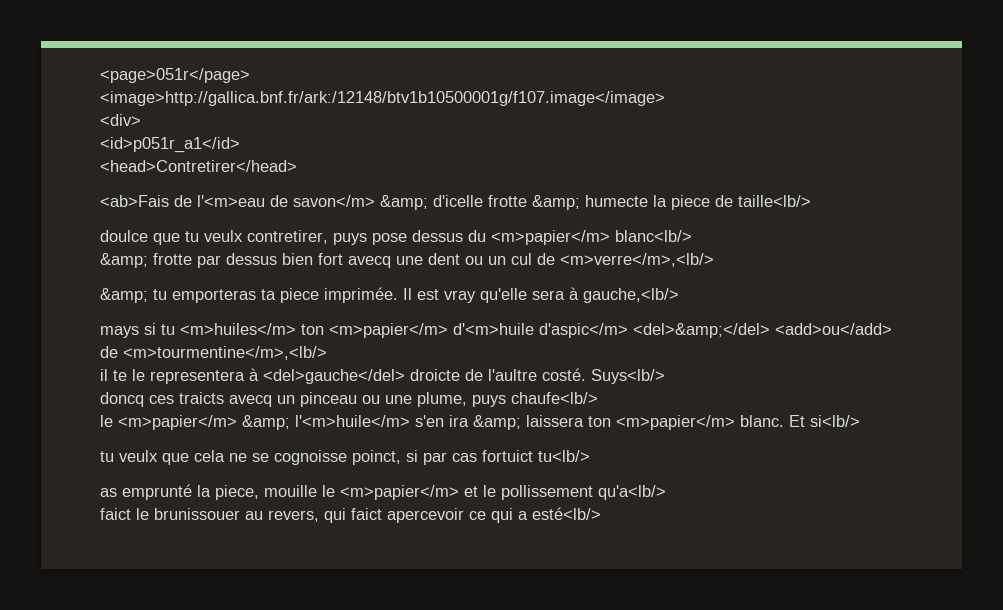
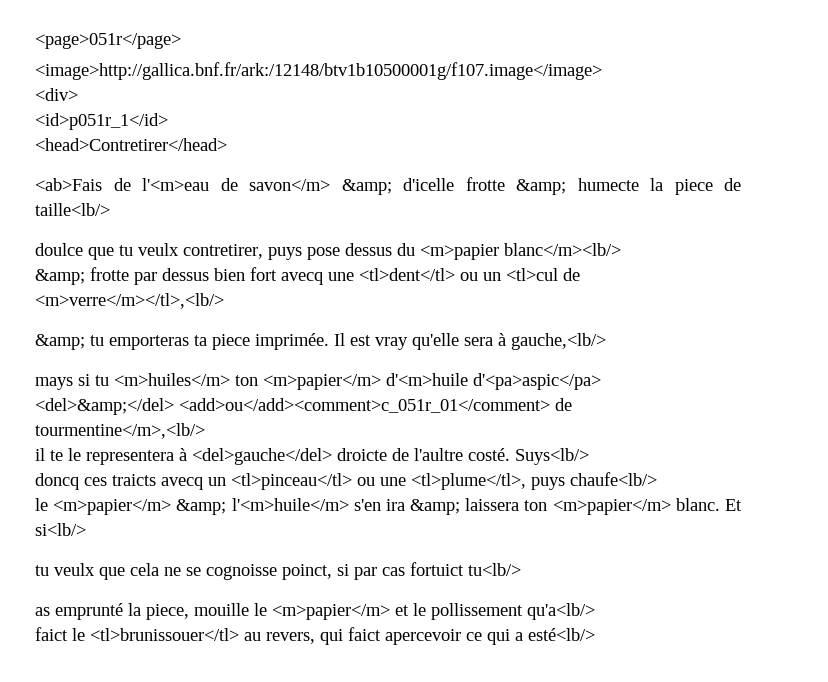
- <id>p051r_a1</id>
+ <id>p051r_1</id>
- doulce que tu veulx contretirer, puys pose dessus du <m>papier</m> blanc<lb/>
+ doulce que tu veulx contretirer, puys pose dessus du <m>papier blanc</m><lb/>
- &amp; frotte par dessus bien fort avecq une dent ou un cul de <m>verre</m>,<lb/>
+ &amp; frotte par dessus bien fort avecq une <tl>dent</tl> ou un <tl>cul de <m>verre</m></tl>,<lb/>
- mays si tu <m>huiles</m> ton <m>papier</m> d'<m>huile d'aspic</m> <del>&amp;</del> <add>ou</add> de <m>tourmentine</m>,<lb/>
+ mays si tu <m>huiles</m> ton <m>papier</m> d'<m>huile d'<pa>aspic</pa> <del>&amp;</del> <add>ou</add><comment>c_051r_01</comment> de tourmentine</m>,<lb/>
- doncq ces traicts avecq un pinceau ou une plume, puys chaufe<lb/>
+ doncq ces traicts avecq un <tl>pinceau</tl> ou une <tl>plume</tl>, puys chaufe<lb/>
- faict le brunissouer au revers, qui faict apercevoir ce qui a esté<lb/>
+ faict le <tl>brunissouer</tl> au revers, qui faict apercevoir ce qui a esté<lb/>

